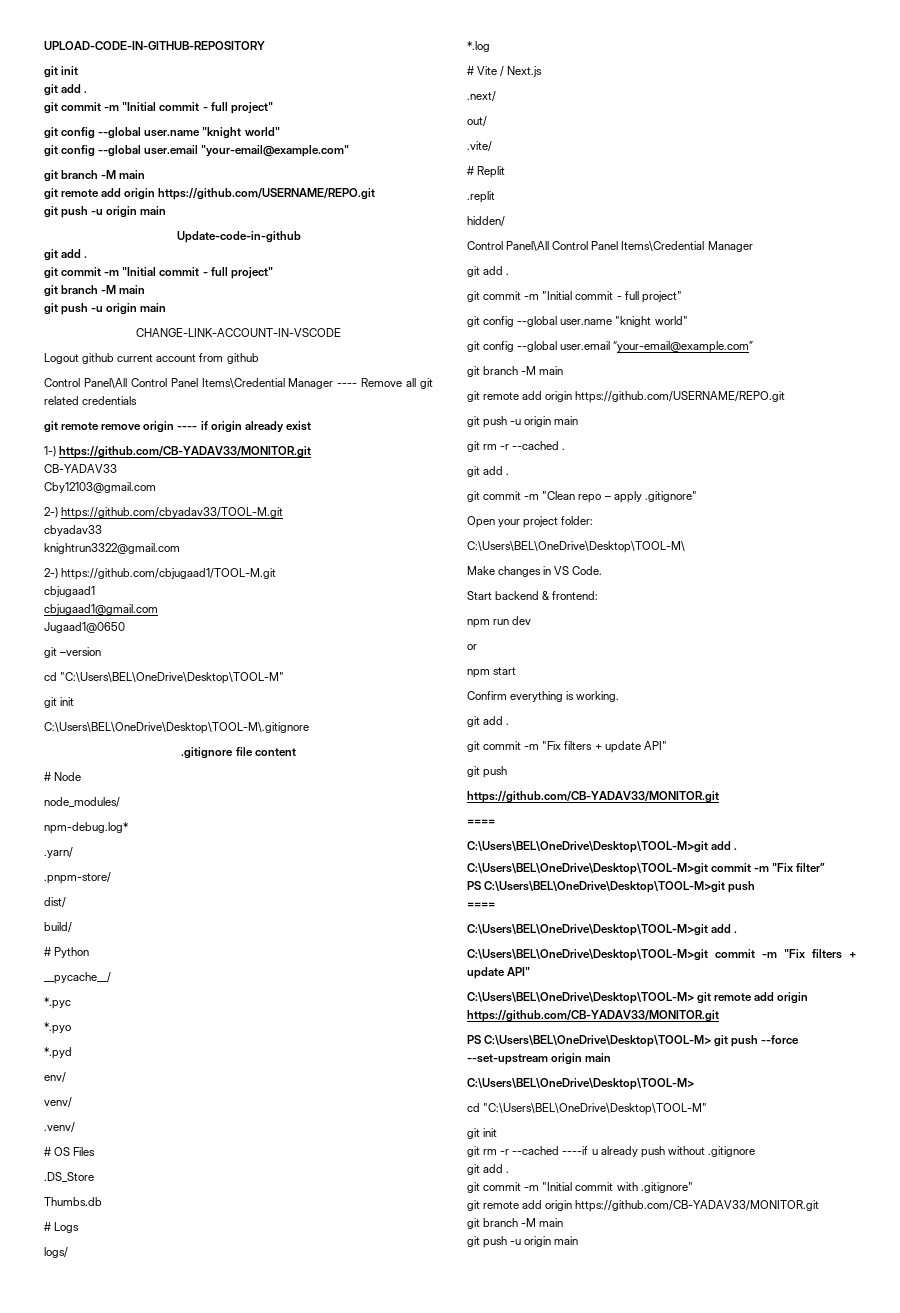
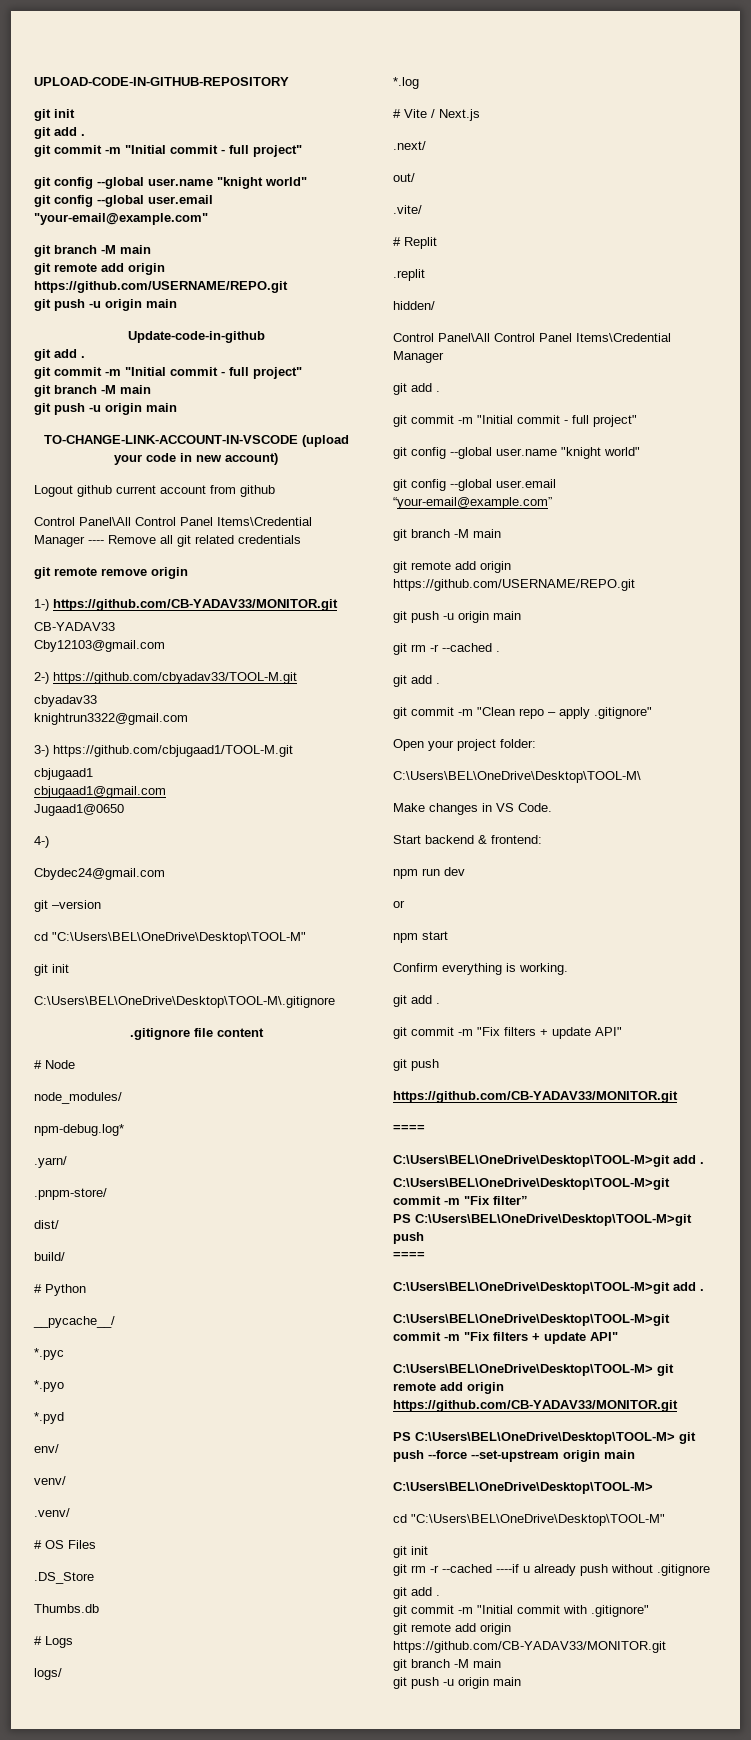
- CHANGE-LINK-ACCOUNT-IN-VSCODE
+ TO-CHANGE-LINK-ACCOUNT-IN-VSCODE (upload your code in new account)
- git remote remove origin ---- if origin already exist
+ git remote remove origin
- 2-) https://github.com/cbjugaad1/TOOL-M.git
+ 3-) https://github.com/cbjugaad1/TOOL-M.git
+ 4-)
+ Cbydec24@gmail.com

